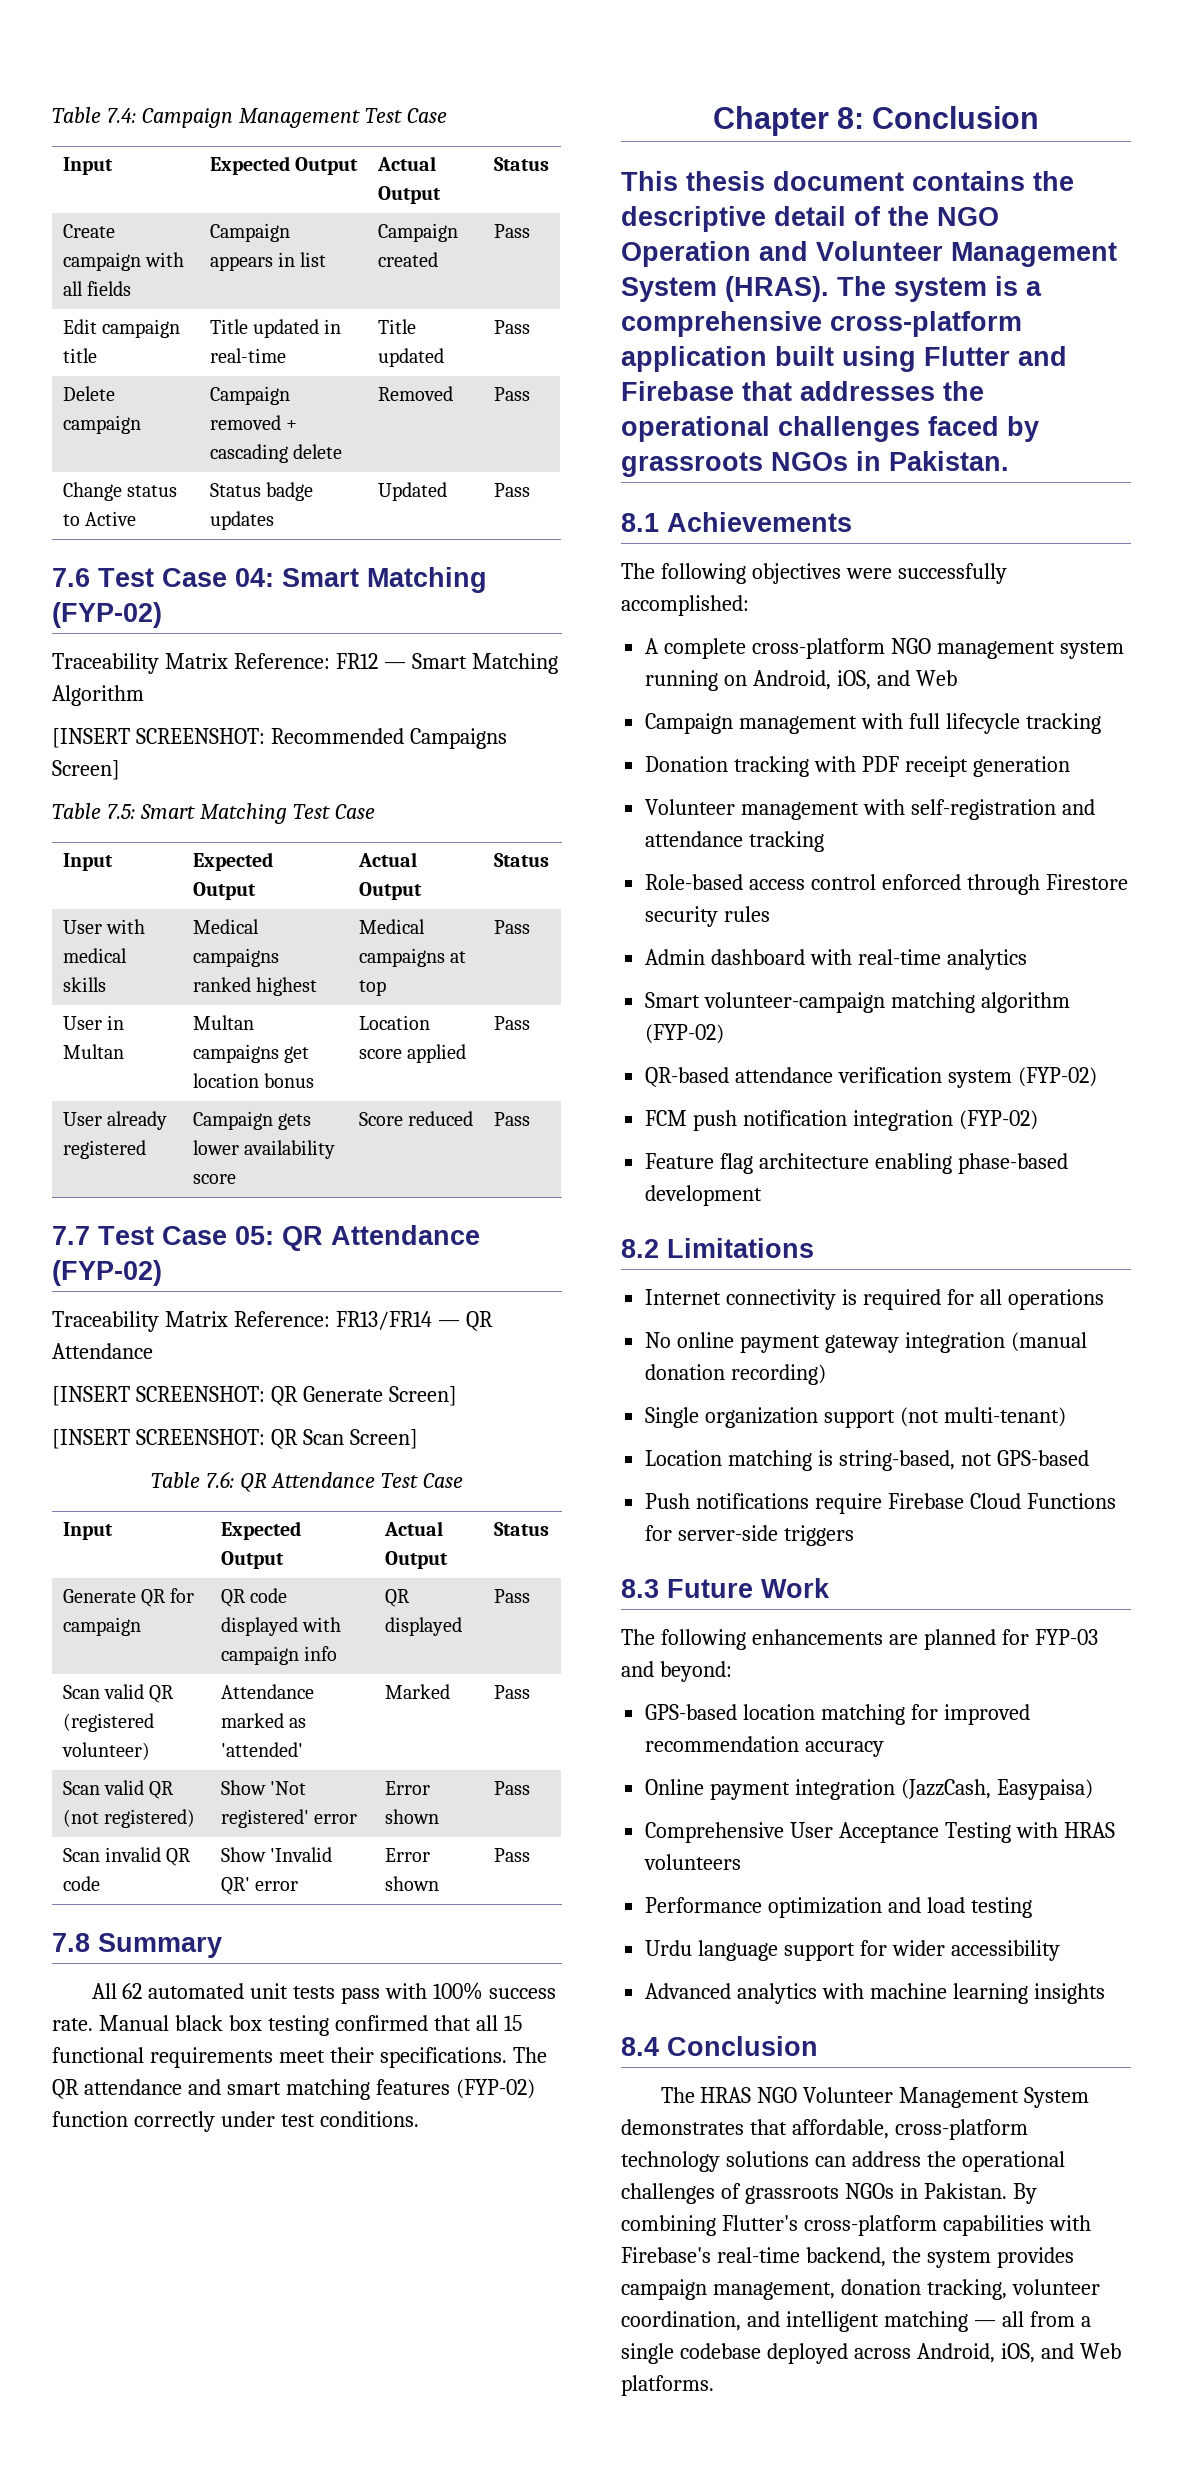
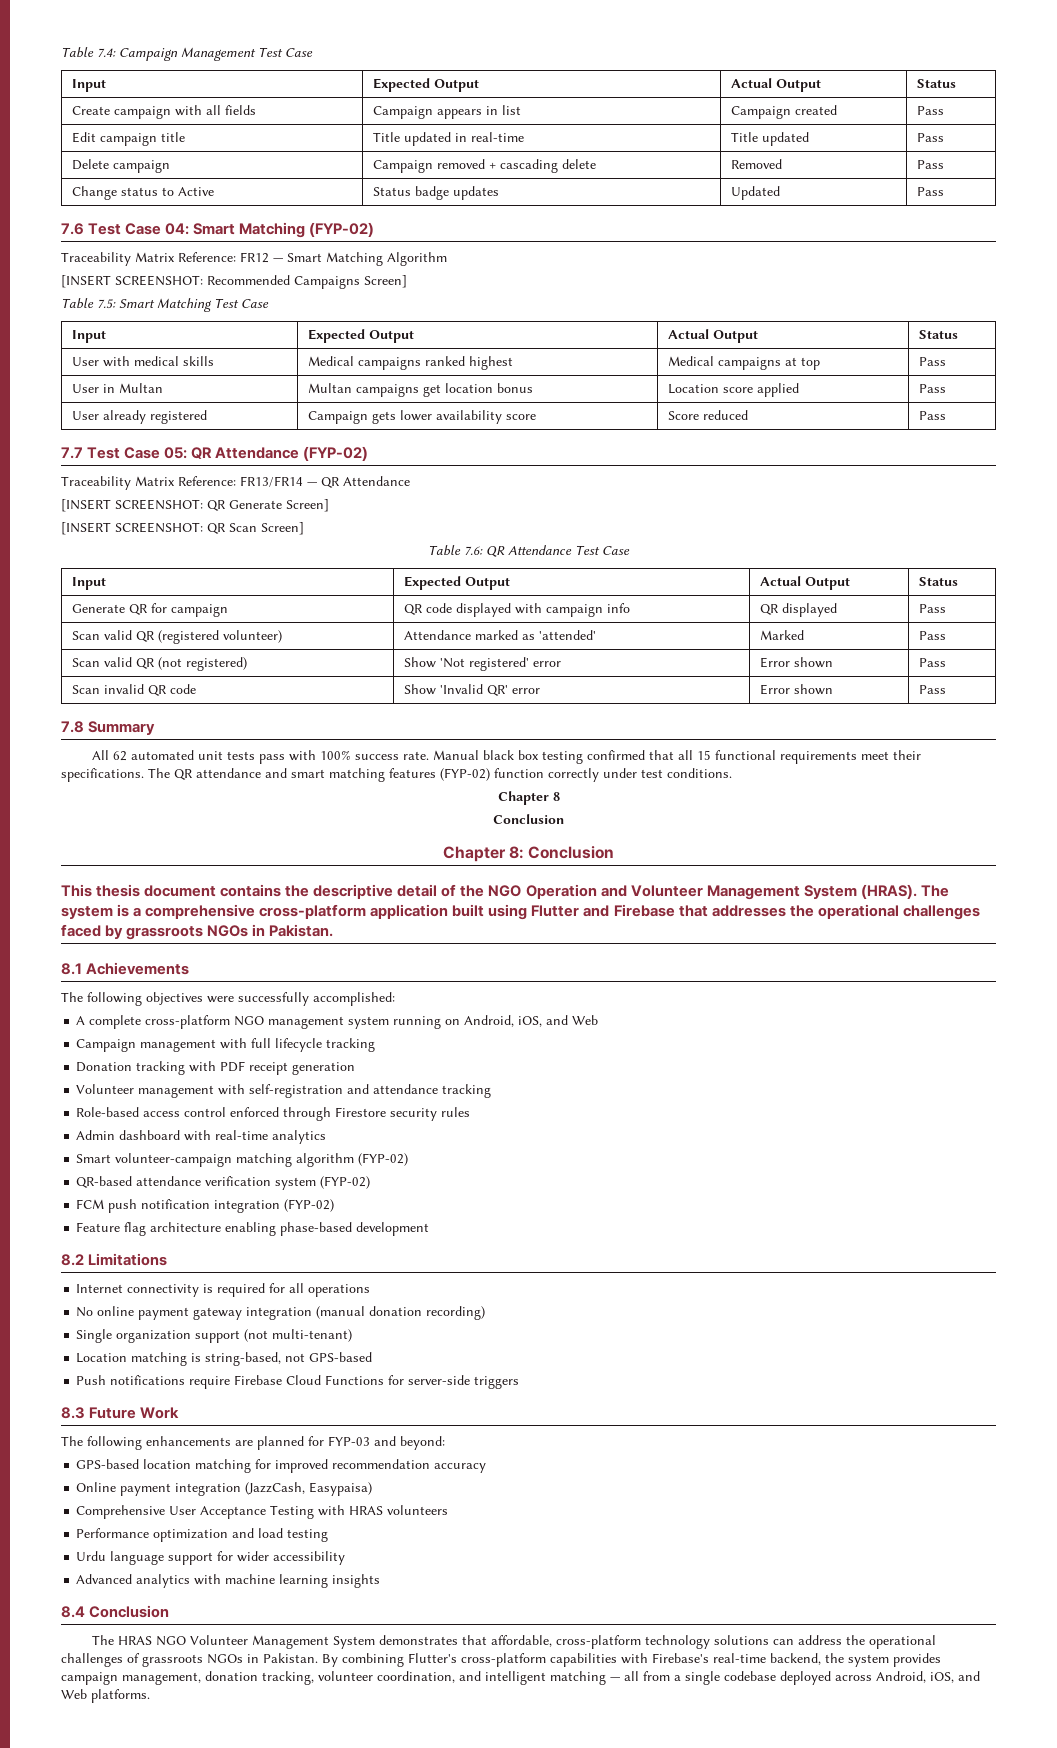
+ Chapter 8
+ Conclusion

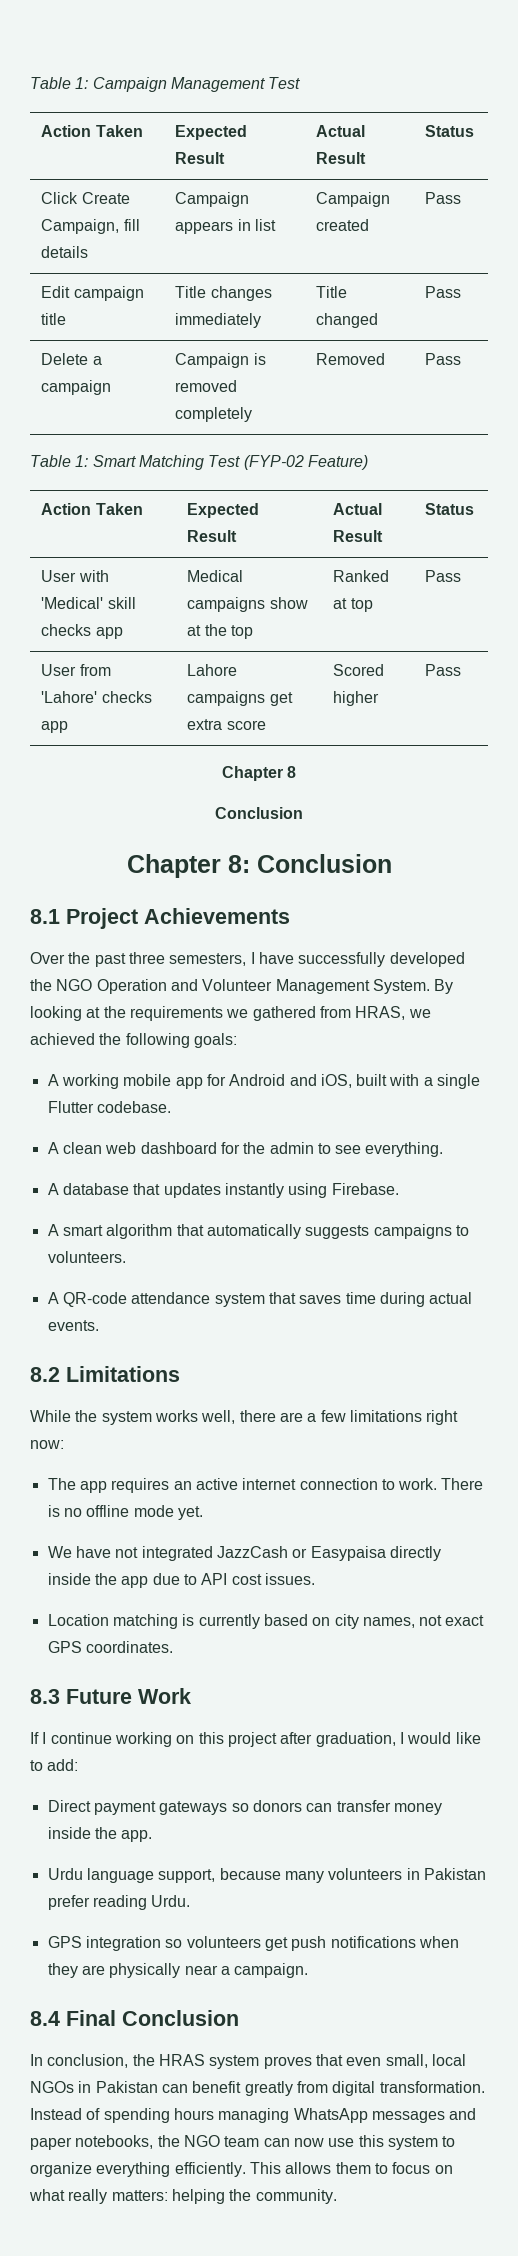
- Table 7.4: Campaign Management Test Case
- Input | Expected Output | Actual Output | Status
- Create campaign with all fields | Campaign appears in list | Campaign created | Pass
+ Table 1: Campaign Management Test
+ Action Taken | Expected Result | Actual Result | Status
+ Click Create Campaign, fill details | Campaign appears in list | Campaign created | Pass
- Edit campaign title | Title updated in real-time | Title updated | Pass
+ Edit campaign title | Title changes immediately | Title changed | Pass
- Delete campaign | Campaign removed + cascading delete | Removed | Pass
- Change status to Active | Status badge updates | Updated | Pass
- 7.6 Test Case 04: Smart Matching (FYP-02)
- Traceability Matrix Reference: FR12 — Smart Matching Algorithm
- [INSERT SCREENSHOT: Recommended Campaigns Screen]
- Table 7.5: Smart Matching Test Case
- Input | Expected Output | Actual Output | Status
+ Delete a campaign | Campaign is removed completely | Removed | Pass
+ Table 1: Smart Matching Test (FYP-02 Feature)
+ Action Taken | Expected Result | Actual Result | Status
- User with medical skills | Medical campaigns ranked highest | Medical campaigns at top | Pass
- User in Multan | Multan campaigns get location bonus | Location score applied | Pass
- User already registered | Campaign gets lower availability score | Score reduced | Pass
- 7.7 Test Case 05: QR Attendance (FYP-02)
- Traceability Matrix Reference: FR13/FR14 — QR Attendance
- [INSERT SCREENSHOT: QR Generate Screen]
- [INSERT SCREENSHOT: QR Scan Screen]
- Table 7.6: QR Attendance Test Case
- Input | Expected Output | Actual Output | Status
- Generate QR for campaign | QR code displayed with campaign info | QR displayed | Pass
- Scan valid QR (registered volunteer) | Attendance marked as 'attended' | Marked | Pass
- Scan valid QR (not registered) | Show 'Not registered' error | Error shown | Pass
- Scan invalid QR code | Show 'Invalid QR' error | Error shown | Pass
- 7.8 Summary
- All 62 automated unit tests pass with 100% success rate. Manual black box testing confirmed that all 15 functional requirements meet their specifications. The QR attendance and smart matching features (FYP-02) function correctly under test conditions.
+ User with 'Medical' skill checks app | Medical campaigns show at the top | Ranked at top | Pass
+ User from 'Lahore' checks app | Lahore campaigns get extra score | Scored higher | Pass
- This thesis document contains the descriptive detail of the NGO Operation and Volunteer Management System (HRAS). The system is a comprehensive cross-platform application built using Flutter and Firebase that addresses the operational challenges faced by grassroots NGOs in Pakistan.
- 8.1 Achievements
- The following objectives were successfully accomplished:
- A complete cross-platform NGO management system running on Android, iOS, and Web
- Campaign management with full lifecycle tracking
- Donation tracking with PDF receipt generation
- Volunteer management with self-registration and attendance tracking
- Role-based access control enforced through Firestore security rules
- Admin dashboard with real-time analytics
- Smart volunteer-campaign matching algorithm (FYP-02)
- QR-based attendance verification system (FYP-02)
- FCM push notification integration (FYP-02)
- Feature flag architecture enabling phase-based development
+ 8.1 Project Achievements
+ Over the past three semesters, I have successfully developed the NGO Operation and Volunteer Management System. By looking at the requirements we gathered from HRAS, we achieved the following goals:
+ A working mobile app for Android and iOS, built with a single Flutter codebase.
+ A clean web dashboard for the admin to see everything.
+ A database that updates instantly using Firebase.
+ A smart algorithm that automatically suggests campaigns to volunteers.
+ A QR-code attendance system that saves time during actual events.
  8.2 Limitations
- Internet connectivity is required for all operations
- No online payment gateway integration (manual donation recording)
- Single organization support (not multi-tenant)
- Location matching is string-based, not GPS-based
- Push notifications require Firebase Cloud Functions for server-side triggers
+ While the system works well, there are a few limitations right now:
+ The app requires an active internet connection to work. There is no offline mode yet.
+ We have not integrated JazzCash or Easypaisa directly inside the app due to API cost issues.
+ Location matching is currently based on city names, not exact GPS coordinates.
  8.3 Future Work
- The following enhancements are planned for FYP-03 and beyond:
- GPS-based location matching for improved recommendation accuracy
- Online payment integration (JazzCash, Easypaisa)
- Comprehensive User Acceptance Testing with HRAS volunteers
- Performance optimization and load testing
- Urdu language support for wider accessibility
- Advanced analytics with machine learning insights
+ If I continue working on this project after graduation, I would like to add:
+ Direct payment gateways so donors can transfer money inside the app.
+ Urdu language support, because many volunteers in Pakistan prefer reading Urdu.
+ GPS integration so volunteers get push notifications when they are physically near a campaign.
- 8.4 Conclusion
- The HRAS NGO Volunteer Management System demonstrates that affordable, cross-platform technology solutions can address the operational challenges of grassroots NGOs in Pakistan. By combining Flutter's cross-platform capabilities with Firebase's real-time backend, the system provides campaign management, donation tracking, volunteer coordination, and intelligent matching — all from a single codebase deployed across Android, iOS, and Web platforms.
+ 8.4 Final Conclusion
+ In conclusion, the HRAS system proves that even small, local NGOs in Pakistan can benefit greatly from digital transformation. Instead of spending hours managing WhatsApp messages and paper notebooks, the NGO team can now use this system to organize everything efficiently. This allows them to focus on what really matters: helping the community.

